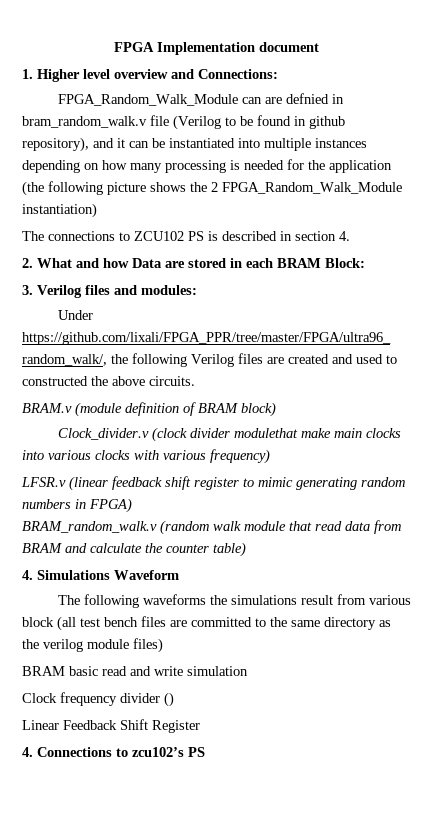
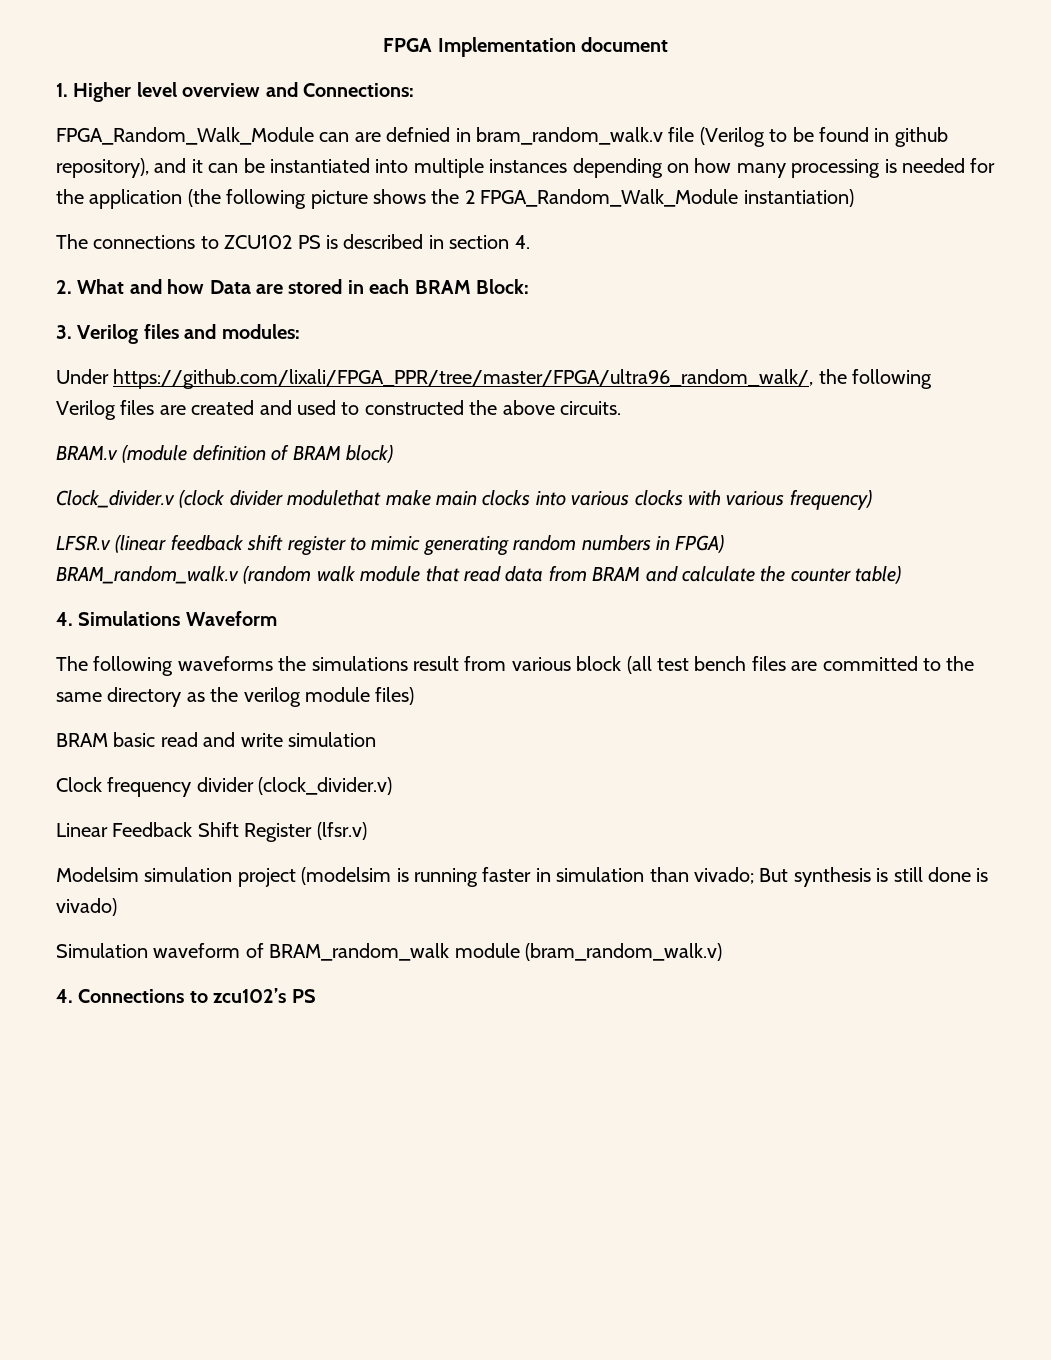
- Clock frequency divider ()
+ Clock frequency divider (clock_divider.v)
- Linear Feedback Shift Register
+ Linear Feedback Shift Register (lfsr.v)
+ Modelsim simulation project (modelsim is running faster in simulation than vivado; But synthesis is still done is vivado)
+ Simulation waveform of BRAM_random_walk module (bram_random_walk.v)

